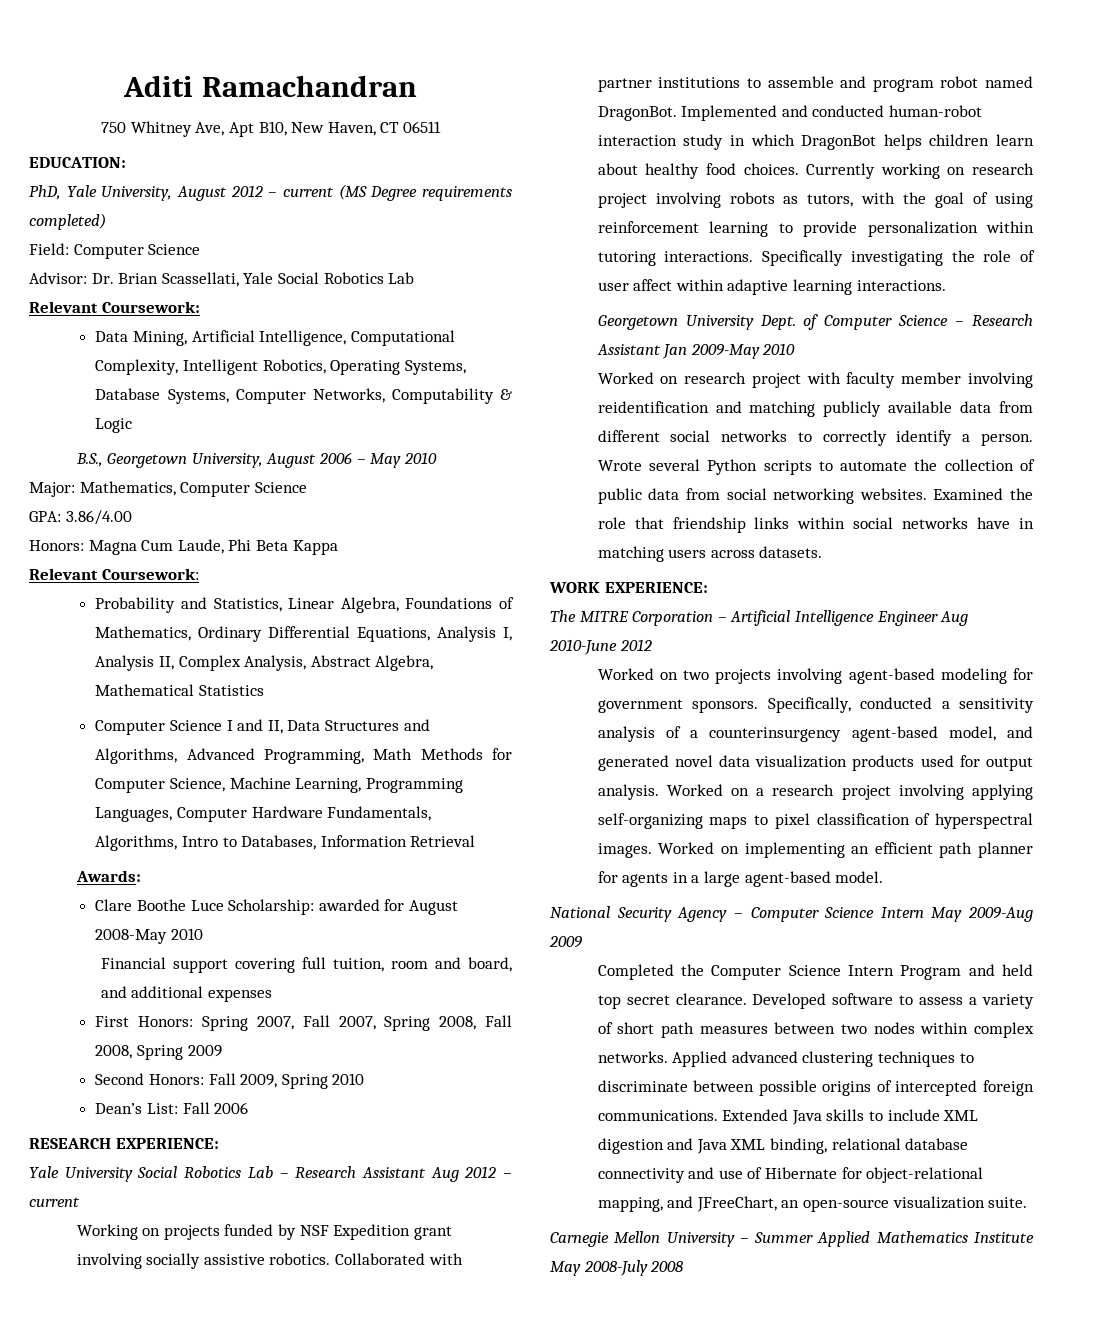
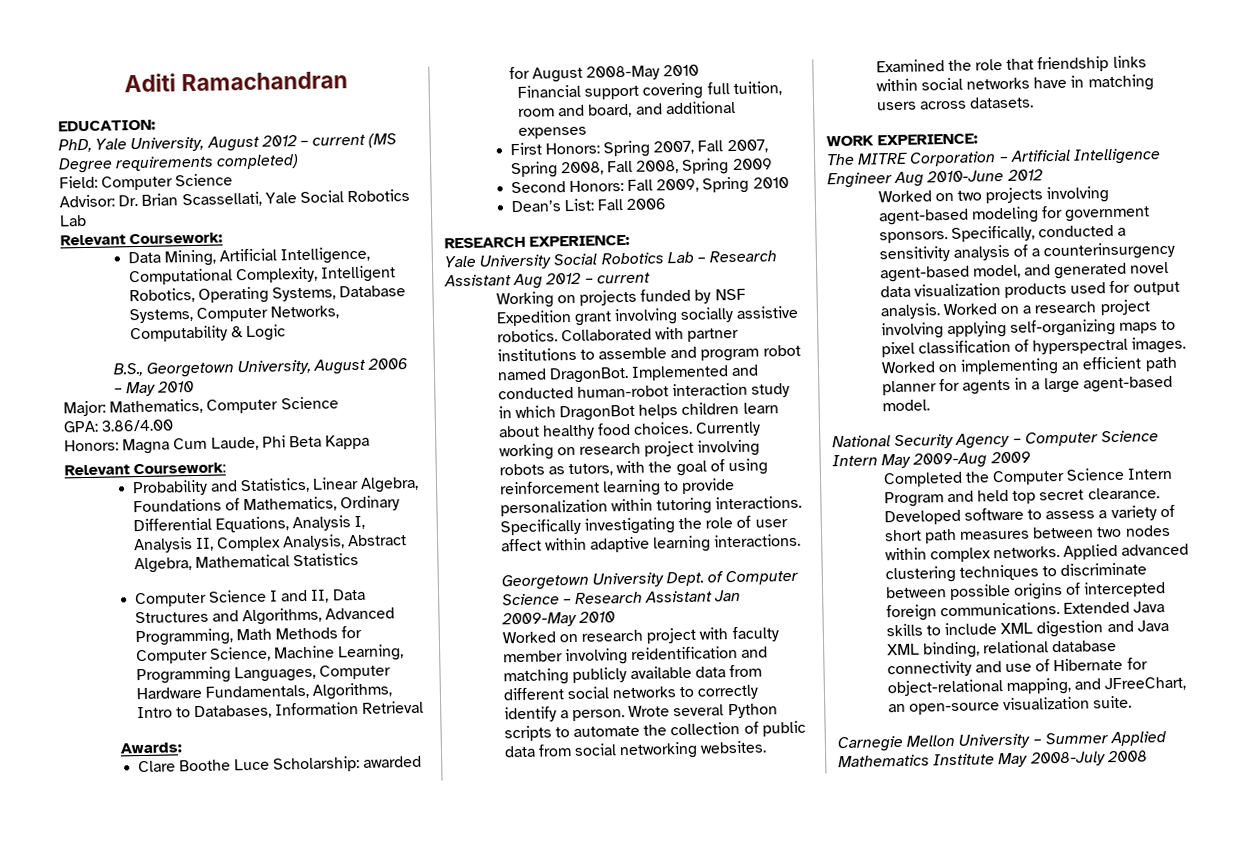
- 750 Whitney Ave, Apt B10, New Haven, CT 06511

